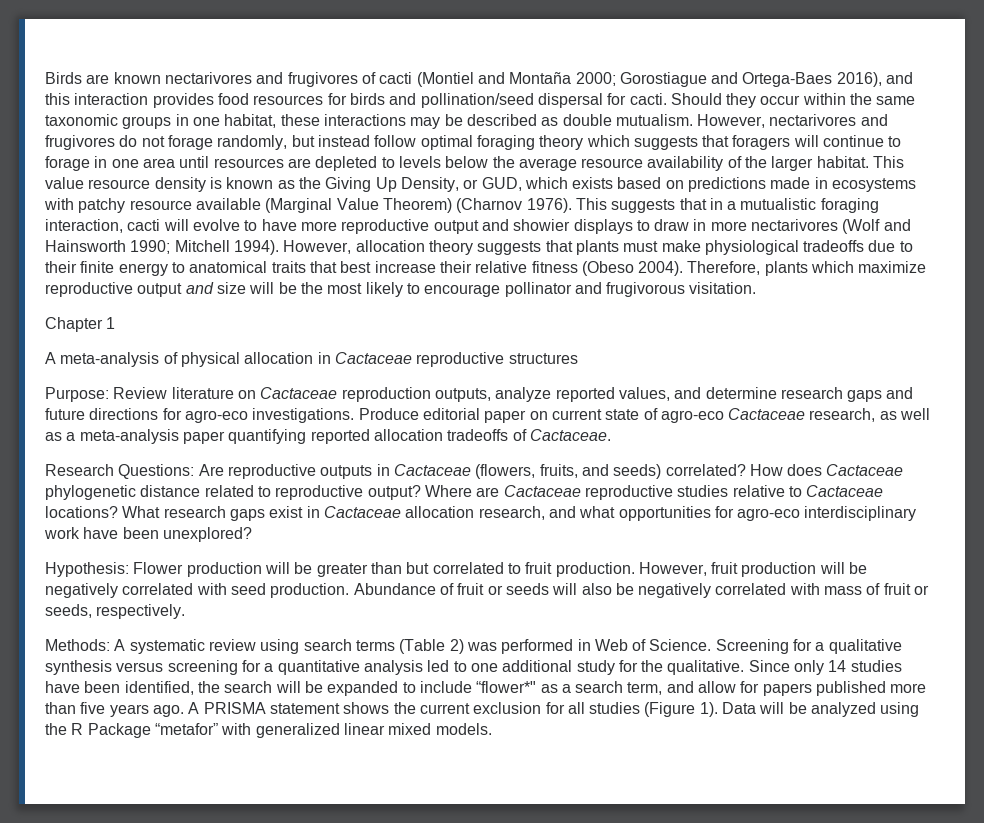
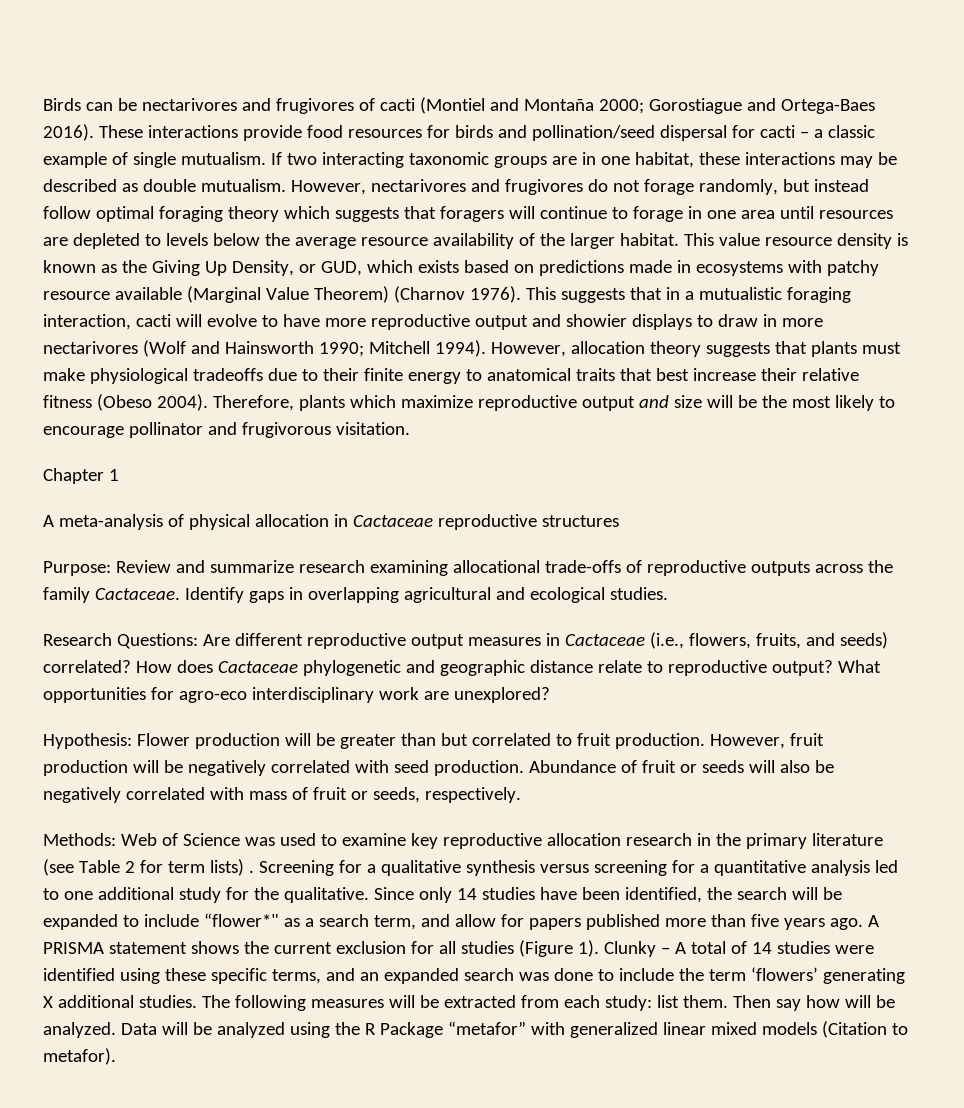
- Birds are known nectarivores and frugivores of cacti (Montiel and Montaña 2000; Gorostiague and Ortega-Baes 2016), and this interaction provides food resources for birds and pollination/seed dispersal for cacti. Should they occur within the same taxonomic groups in one habitat, these interactions may be described as double mutualism.
+ Birds can be nectarivores and frugivores of cacti (Montiel and Montaña 2000; Gorostiague and Ortega-Baes 2016). These interactions provide food resources for birds and pollination/seed dispersal for cacti – a classic example of single mutualism. If two interacting taxonomic groups are in one habitat, these interactions may be described as double mutualism.
- Purpose: Review literature on Cactaceae reproduction outputs, analyze reported values, and determine research gaps and future directions for agro-eco investigations. Produce editorial paper on current state of agro-eco Cactaceae research, as well as a meta-analysis paper quantifying reported allocation tradeoffs of Cactaceae.
- Research Questions: Are reproductive outputs in Cactaceae (flowers, fruits, and seeds) correlated?
+ Purpose: Review and summarize research examining allocational trade-offs of reproductive outputs across the family Cactaceae. Identify gaps in overlapping agricultural and ecological studies.
+ Research Questions: Are different reproductive output measures in Cactaceae (i.e., flowers, fruits, and seeds) correlated?
- How does Cactaceae phylogenetic distance related to reproductive output? Where are Cactaceae reproductive studies relative to Cactaceae locations? What research gaps exist in Cactaceae allocation research, and what opportunities for agro-eco interdisciplinary work have been unexplored?
+ How does Cactaceae phylogenetic and geographic distance relate to reproductive output? What opportunities for agro-eco interdisciplinary work are unexplored?
- Methods: A systematic review using search terms (Table 2) was performed in Web of Science.
+ Methods: Web of Science was used to examine key reproductive allocation research in the primary literature (see Table 2 for term lists) .
+ Clunky – A total of 14 studies were identified using these specific terms, and an expanded search was done to include the term ‘flowers’ generating X additional studies. The following measures will be extracted from each study: list them. Then say how will be analyzed.
- Data will be analyzed using the R Package “metafor” with generalized linear mixed models.
+ Data will be analyzed using the R Package “metafor” with generalized linear mixed models (Citation to metafor).

